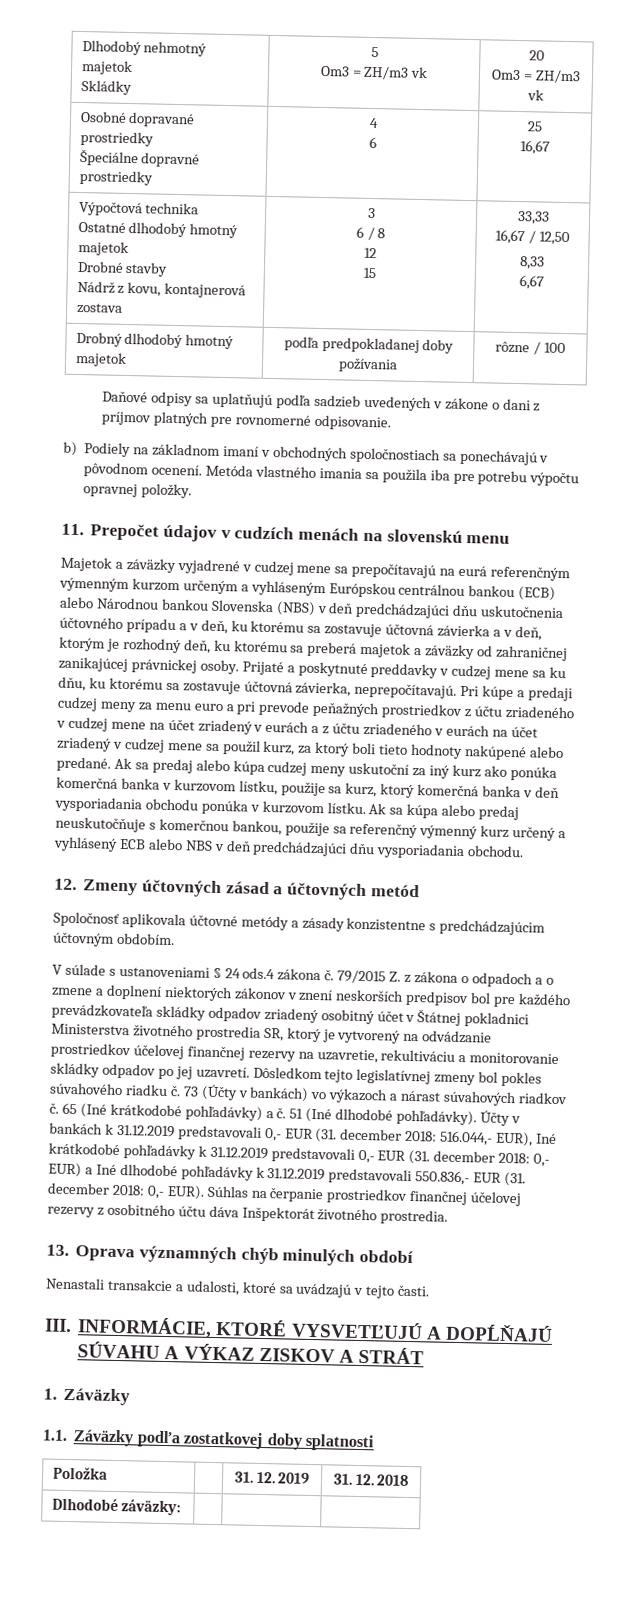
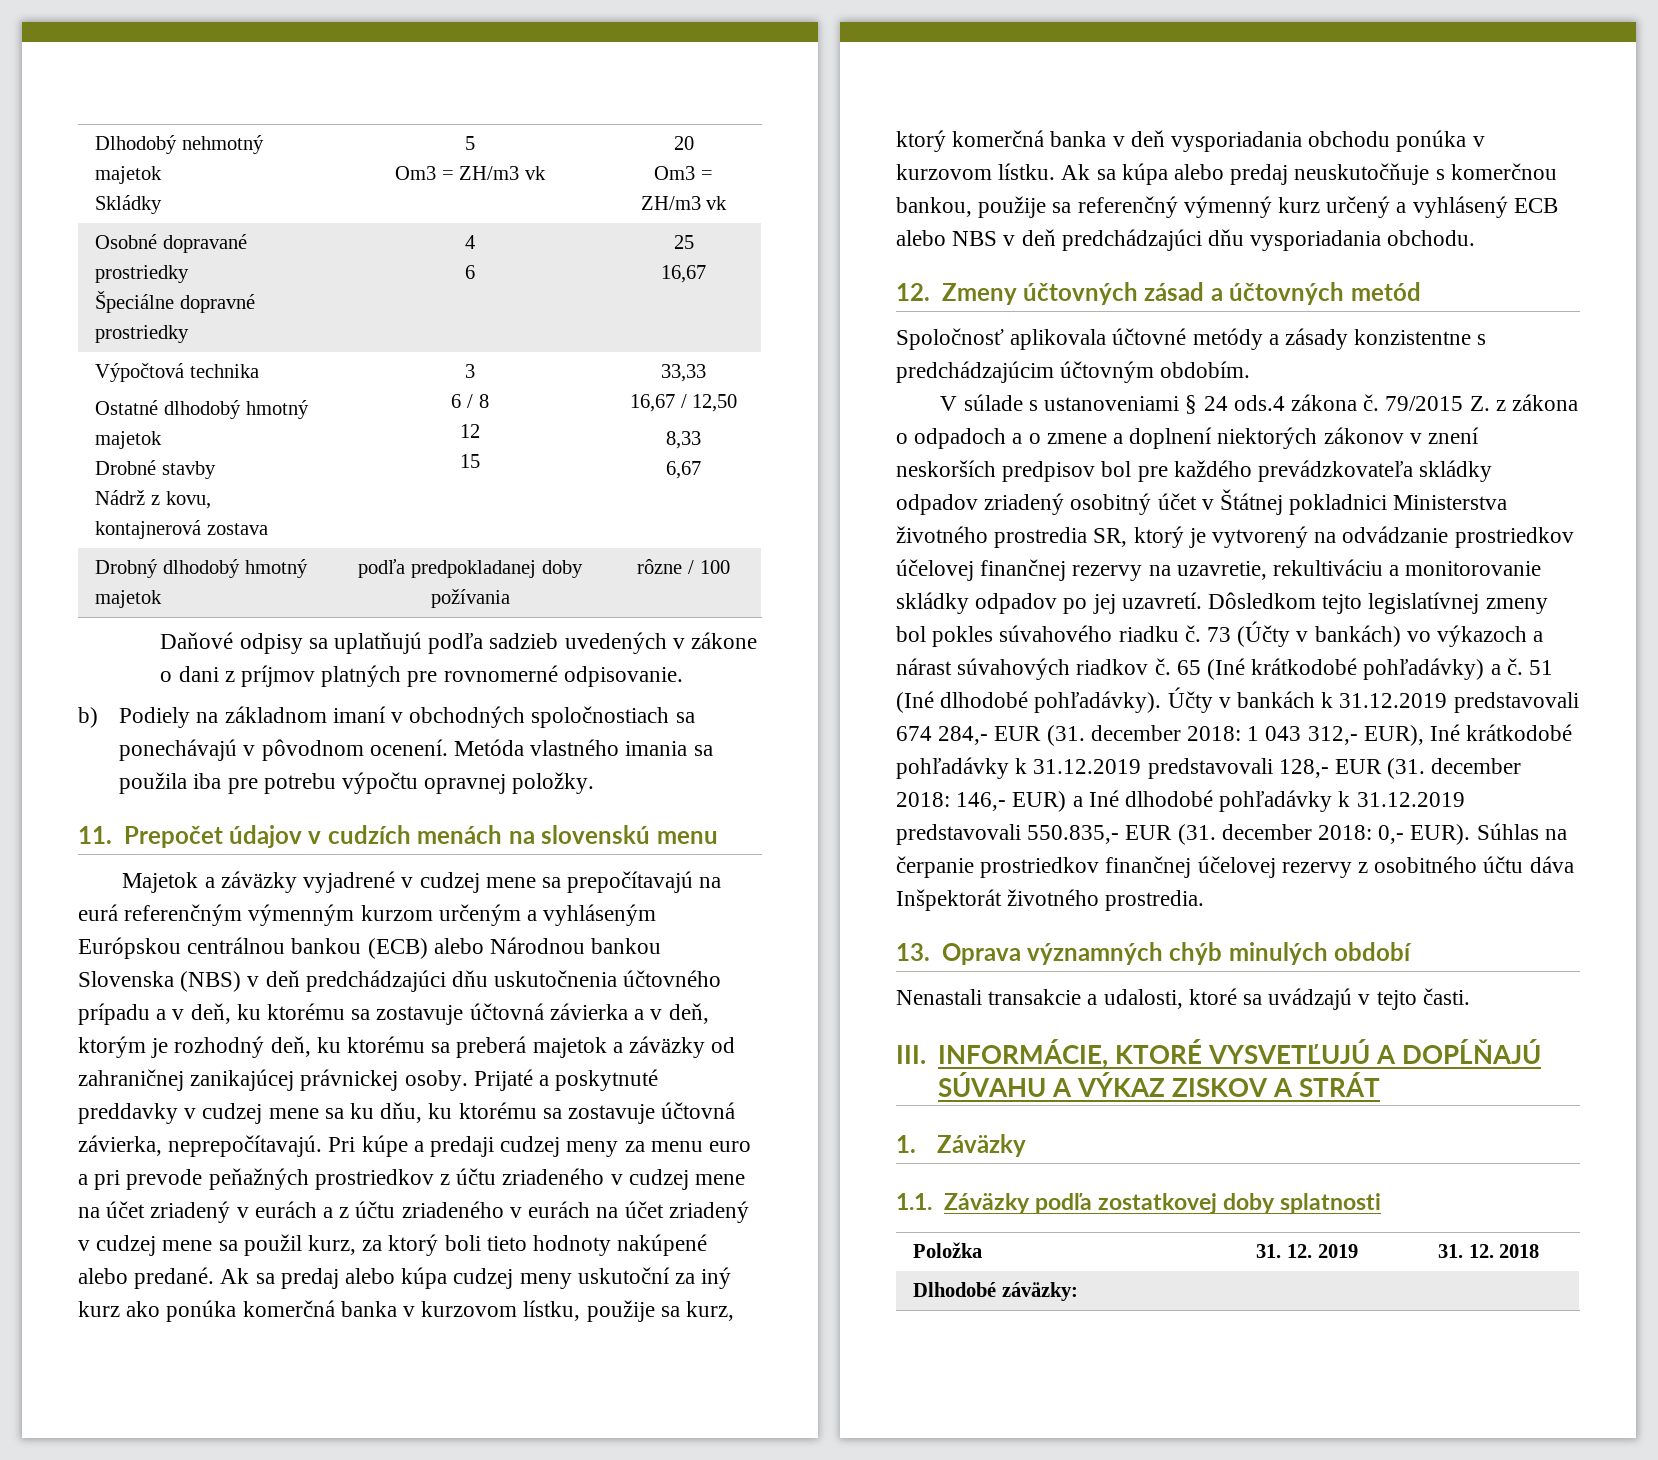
- Účty v bankách k 31.12.2019 predstavovali 0,- EUR (31. december 2018: 516.044,- EUR), Iné krátkodobé pohľadávky k 31.12.2019 predstavovali 0,- EUR (31. december 2018: 0,- EUR) a Iné dlhodobé pohľadávky k 31.12.2019 predstavovali 550.836,- EUR (31. december 2018: 0,- EUR).
+ Účty v bankách k 31.12.2019 predstavovali 674 284,- EUR (31. december 2018: 1 043 312,- EUR), Iné krátkodobé pohľadávky k 31.12.2019 predstavovali 128,- EUR (31. december 2018: 146,- EUR) a Iné dlhodobé pohľadávky k 31.12.2019 predstavovali 550.835,- EUR (31. december 2018: 0,- EUR).

